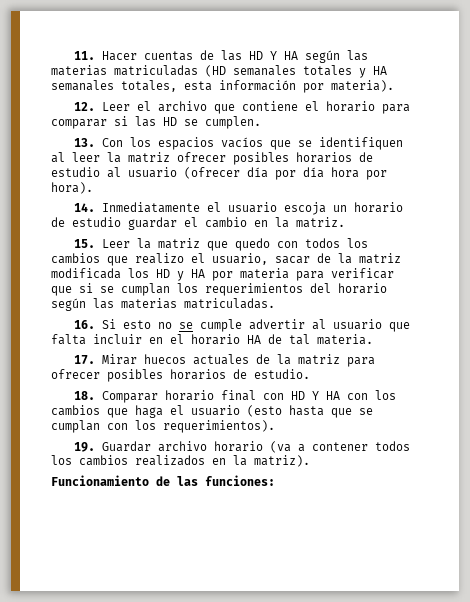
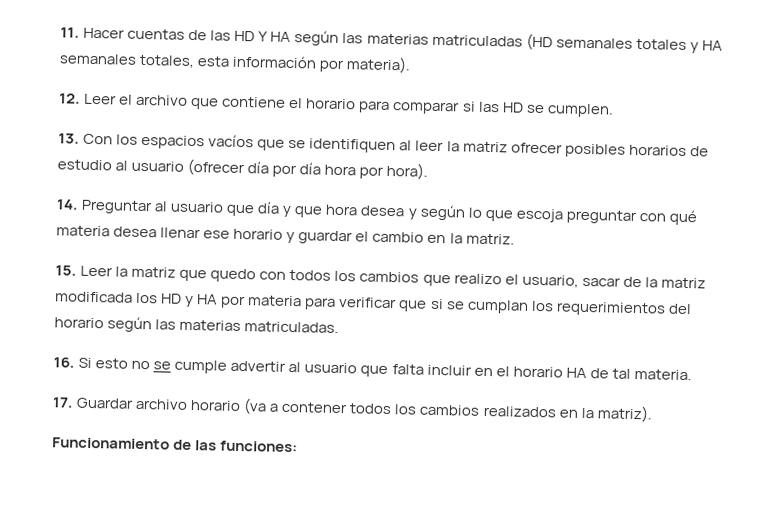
- 14. Inmediatamente el usuario escoja un horario de estudio guardar el cambio en la matriz.
+ 14. Preguntar al usuario que día y que hora desea y según lo que escoja preguntar con qué materia desea llenar ese horario y guardar el cambio en la matriz.
- 17. Mirar huecos actuales de la matriz para ofrecer posibles horarios de estudio.
- 18. Comparar horario final con HD Y HA con los cambios que haga el usuario (esto hasta que se cumplan con los requerimientos).
- 19. Guardar archivo horario (va a contener todos los cambios realizados en la matriz).
+ 17. Guardar archivo horario (va a contener todos los cambios realizados en la matriz).

